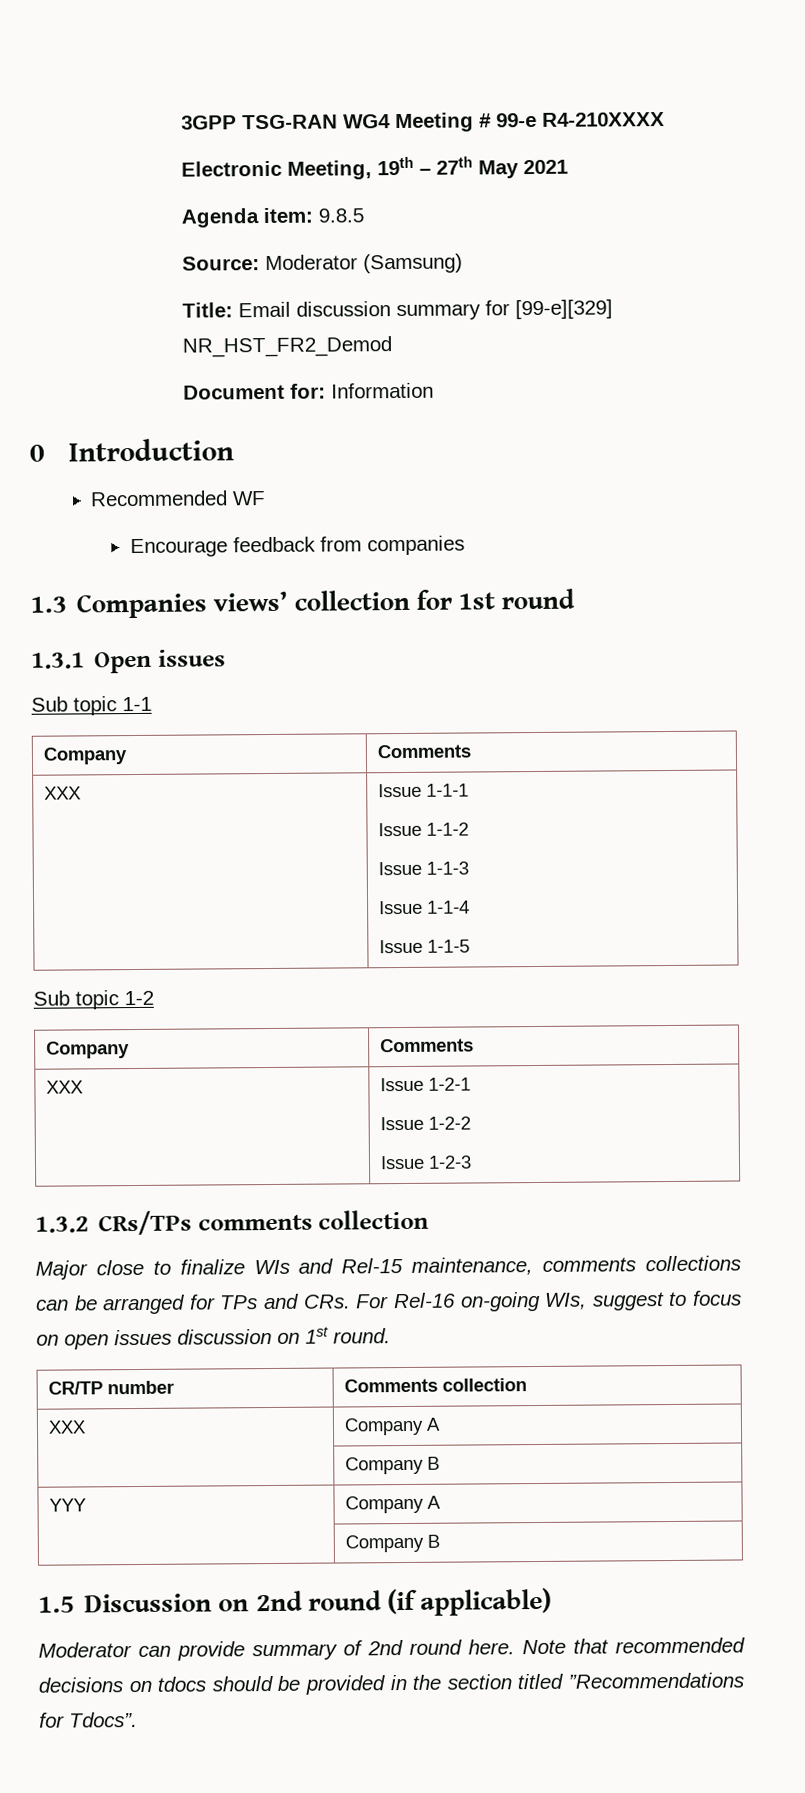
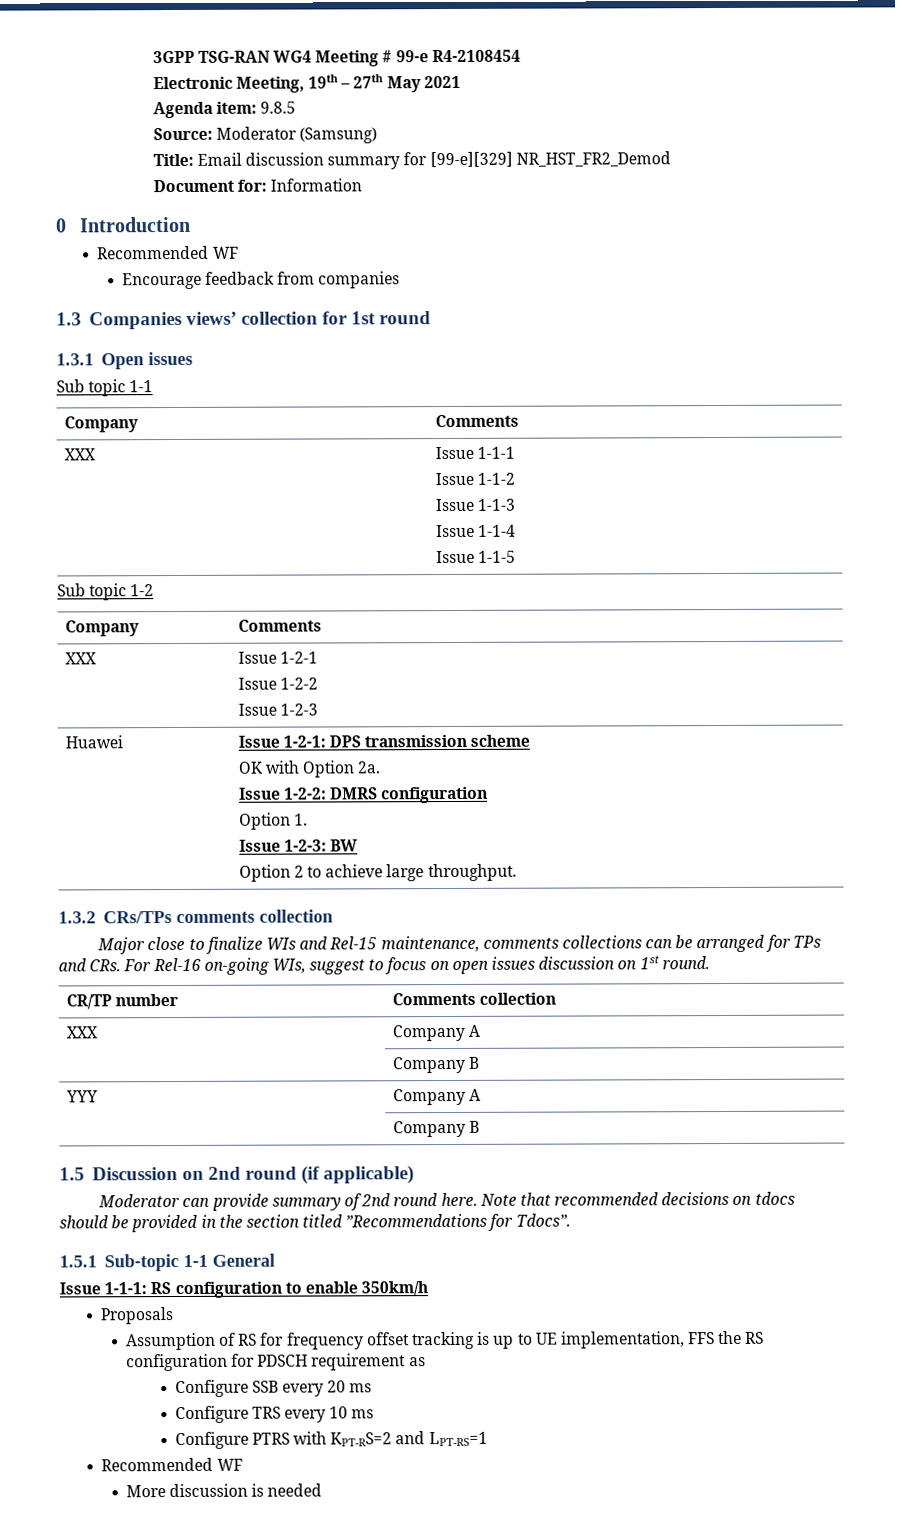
- 3GPP TSG-RAN WG4 Meeting # 99-e R4-210XXXX
+ 3GPP TSG-RAN WG4 Meeting # 99-e R4-2108454
+ Huawei | Issue 1-2-1: DPS transmission scheme
+ OK with Option 2a.
+ Issue 1-2-2: DMRS configuration
+ Option 1.
+ Issue 1-2-3: BW
+ Option 2 to achieve large throughput.
+ 1.5.1 Sub-topic 1-1 General
+ Issue 1-1-1: RS configuration to enable 350km/h
+ Proposals
+ Assumption of RS for frequency offset tracking is up to UE implementation, FFS the RS configuration for PDSCH requirement as
+ Configure SSB every 20 ms
+ Configure TRS every 10 ms
+ Configure PTRS with KPT-RS=2 and LPT-RS=1
+ Recommended WF
+ More discussion is needed

